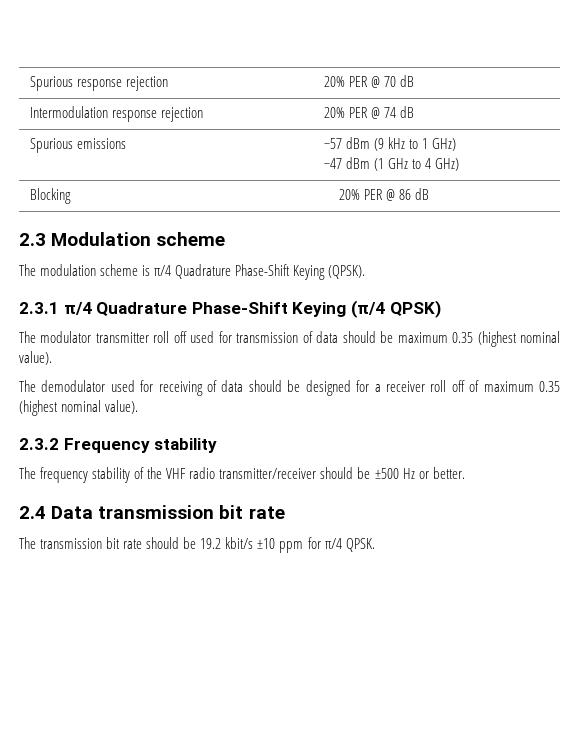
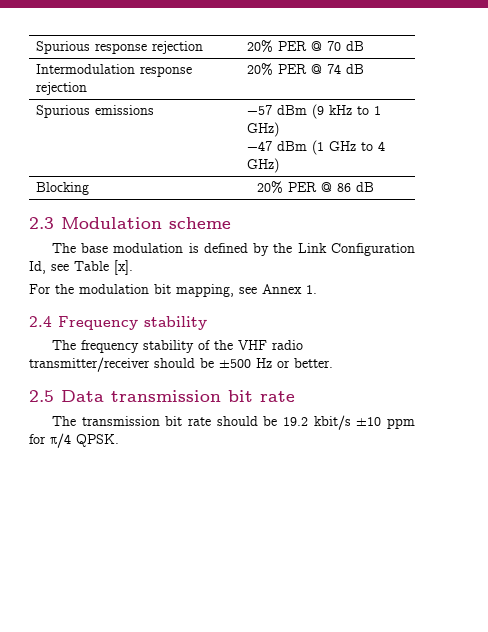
- The modulation scheme is π/4 Quadrature Phase-Shift Keying (QPSK).
- 2.3.1 π/4 Quadrature Phase-Shift Keying (π/4 QPSK)
- The modulator transmitter roll off used for transmission of data should be maximum 0.35 (highest nominal value).
- The demodulator used for receiving of data should be designed for a receiver roll off of maximum 0.35 (highest nominal value).
- 2.3.2 Frequency stability
+ The base modulation is defined by the Link Configuration Id, see Table [x].
+ For the modulation bit mapping, see Annex 1.
+ 2.4 Frequency stability
- 2.4 Data transmission bit rate
+ 2.5 Data transmission bit rate

